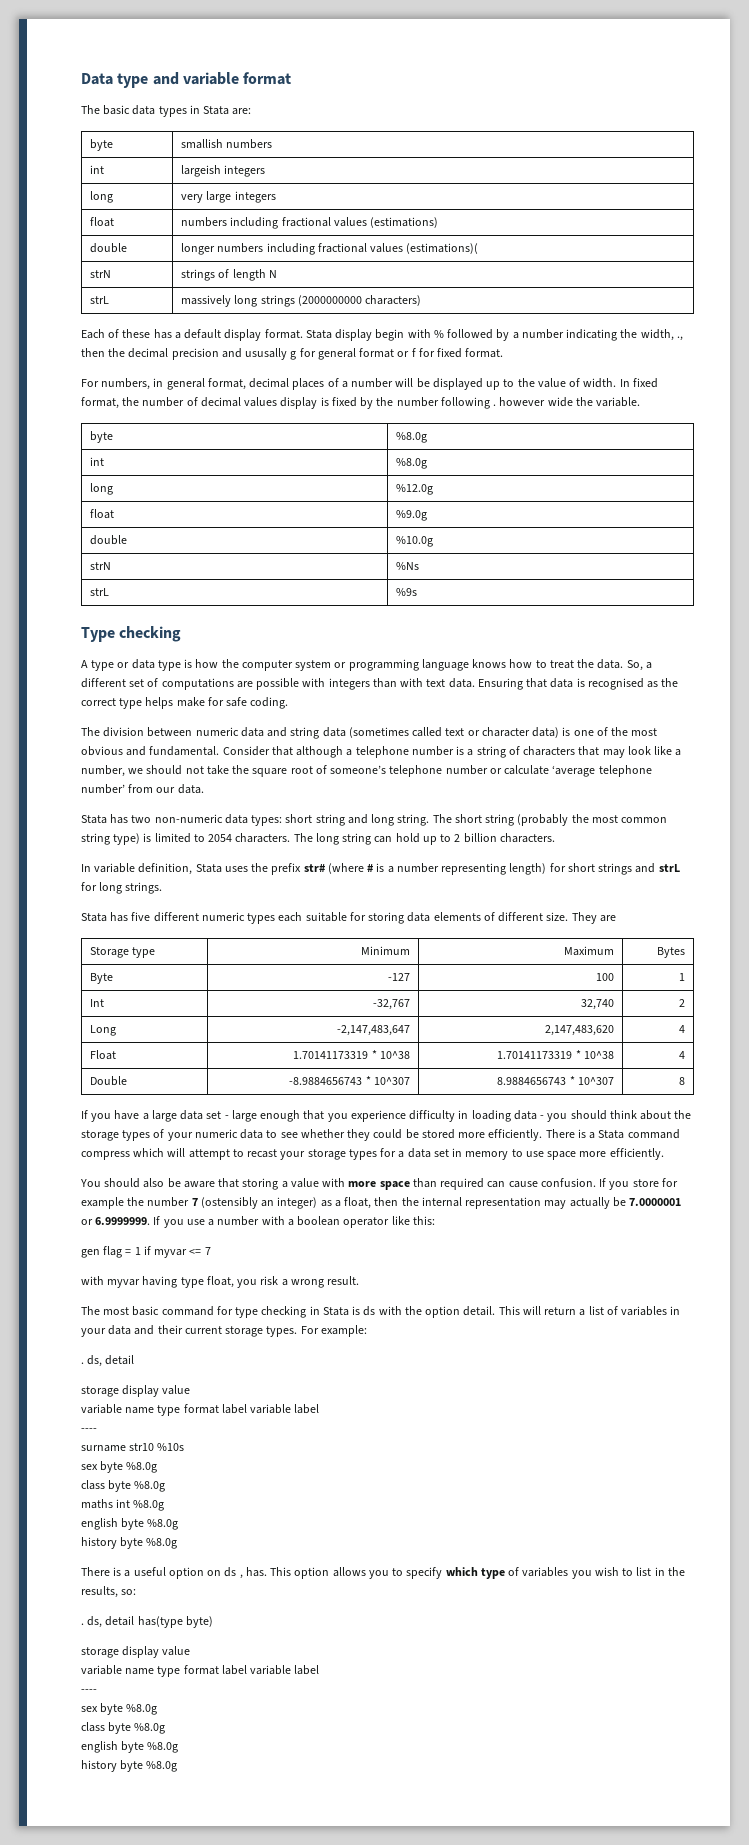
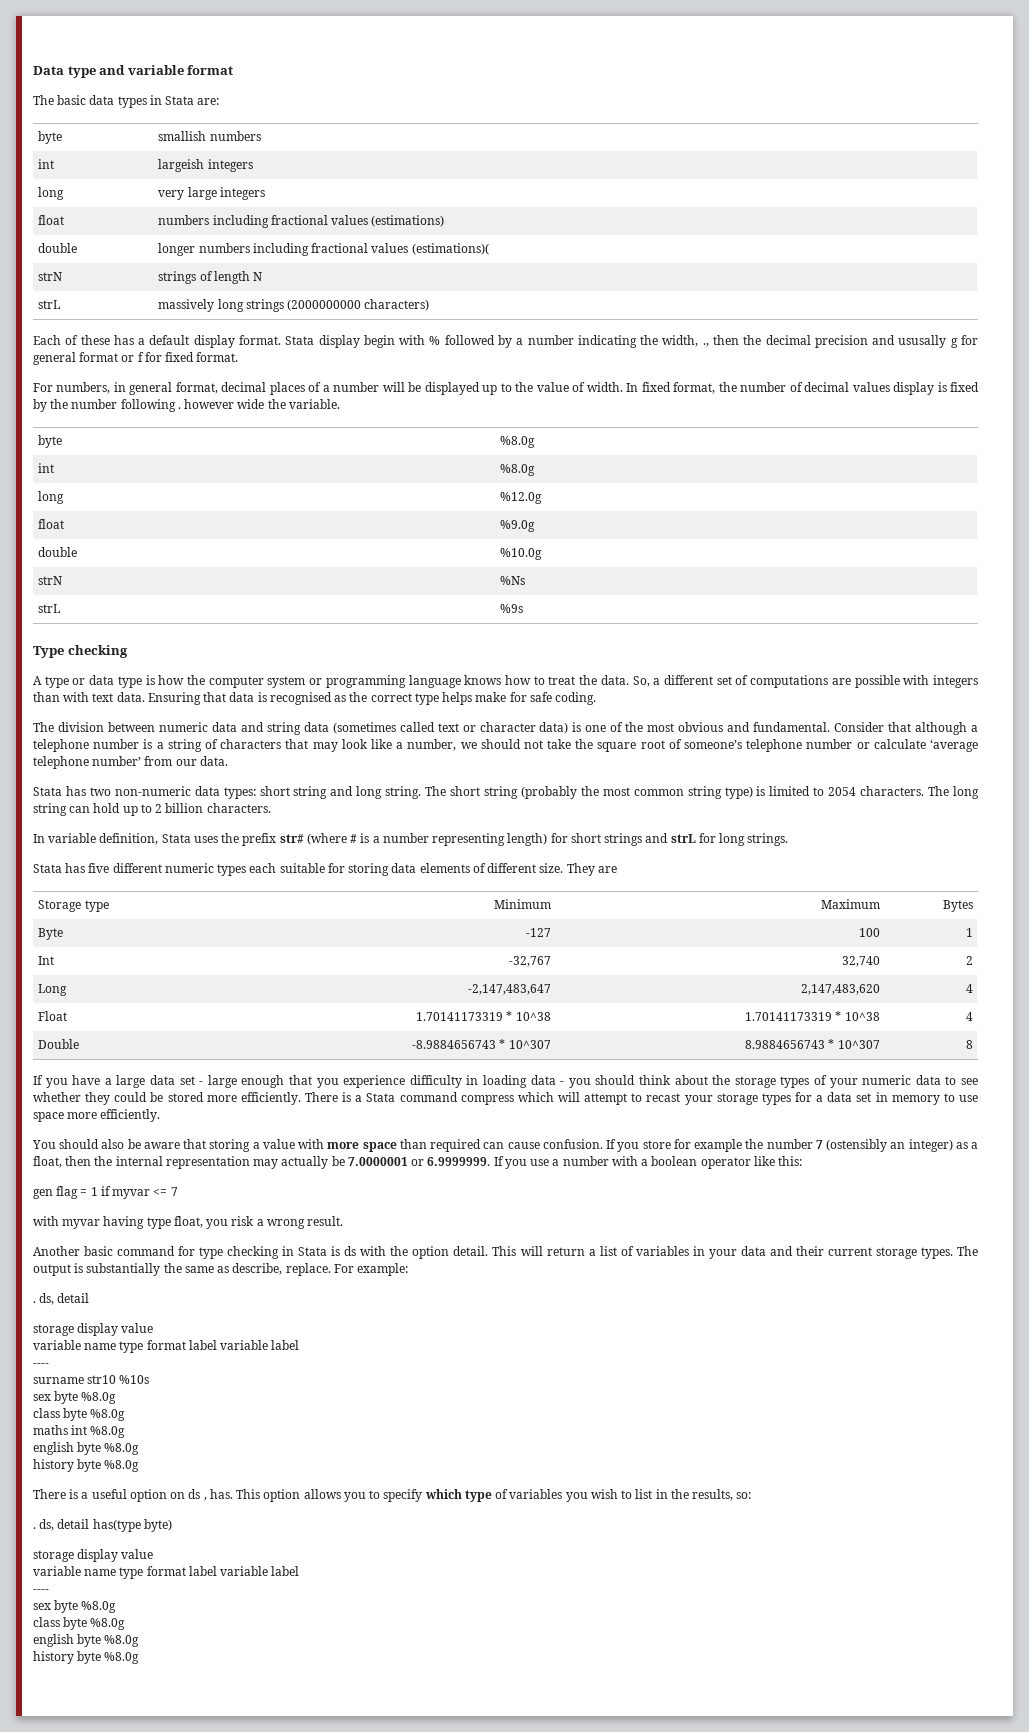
- The most basic command for type checking in Stata is ds with the option detail.
+ Another basic command for type checking in Stata is ds with the option detail.
+ The output is substantially the same as describe, replace.

